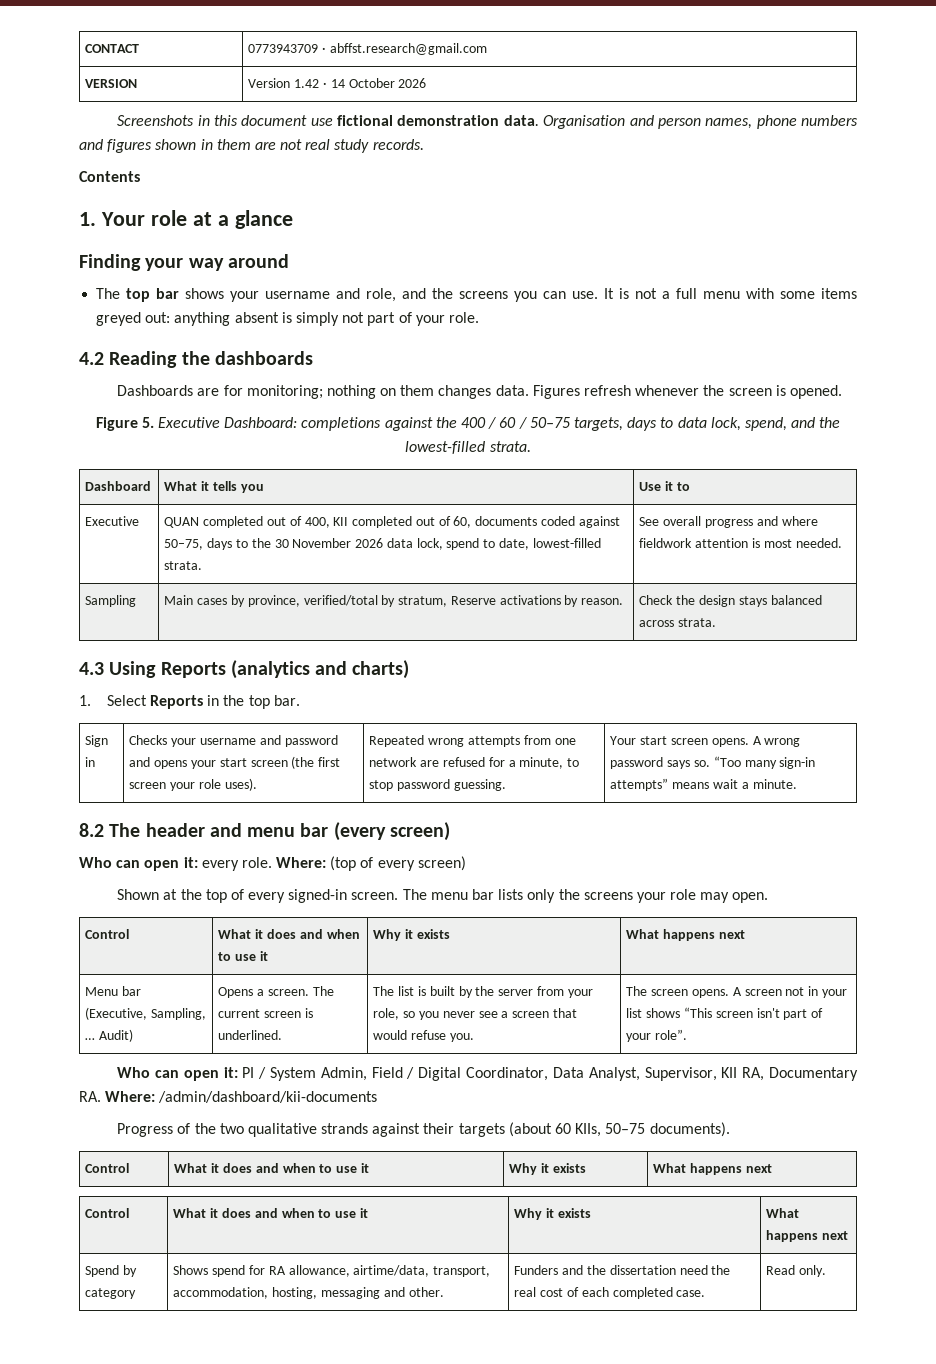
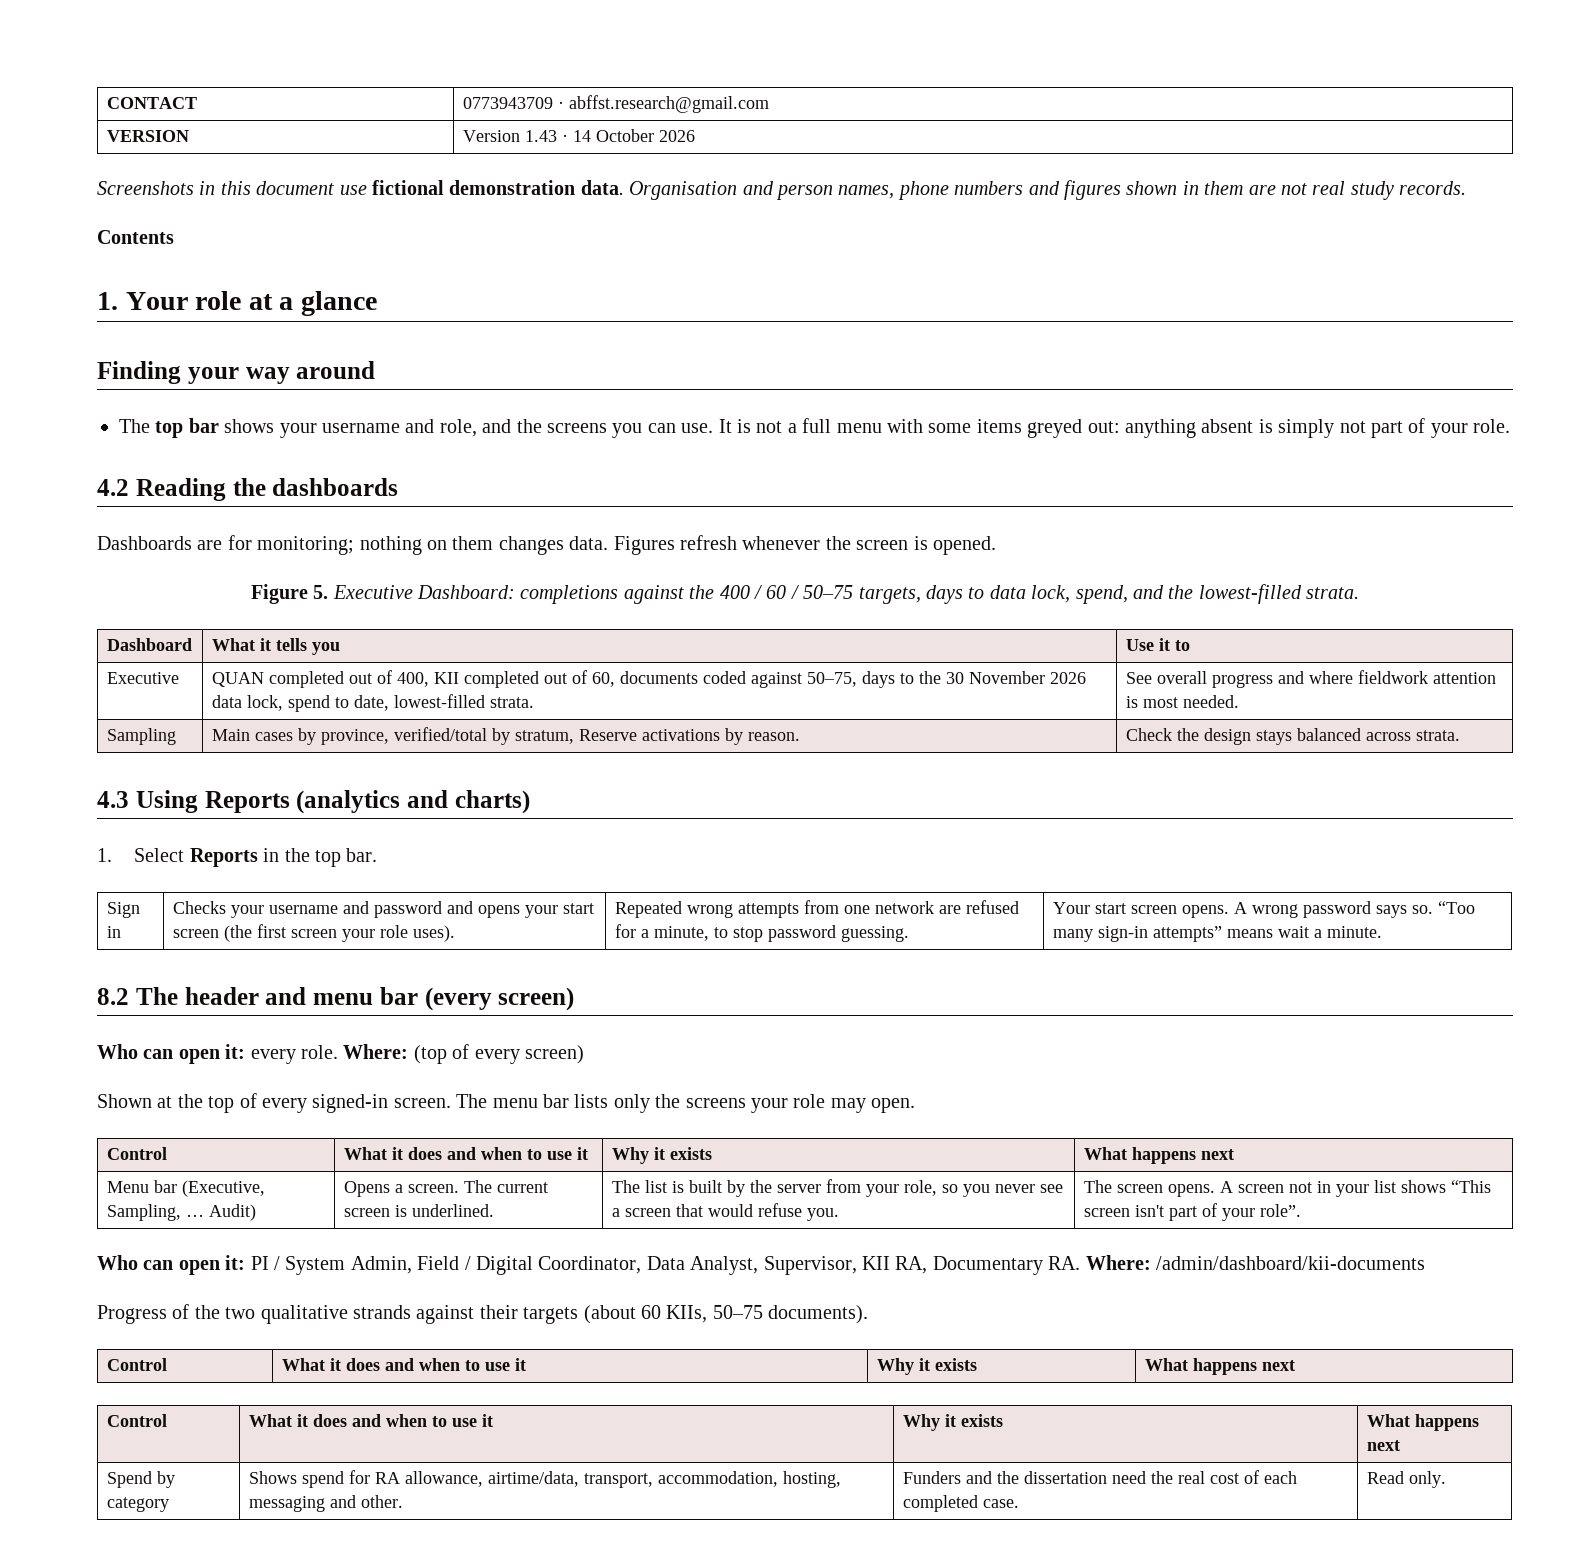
- VERSION | Version 1.42 · 14 October 2026
+ VERSION | Version 1.43 · 14 October 2026

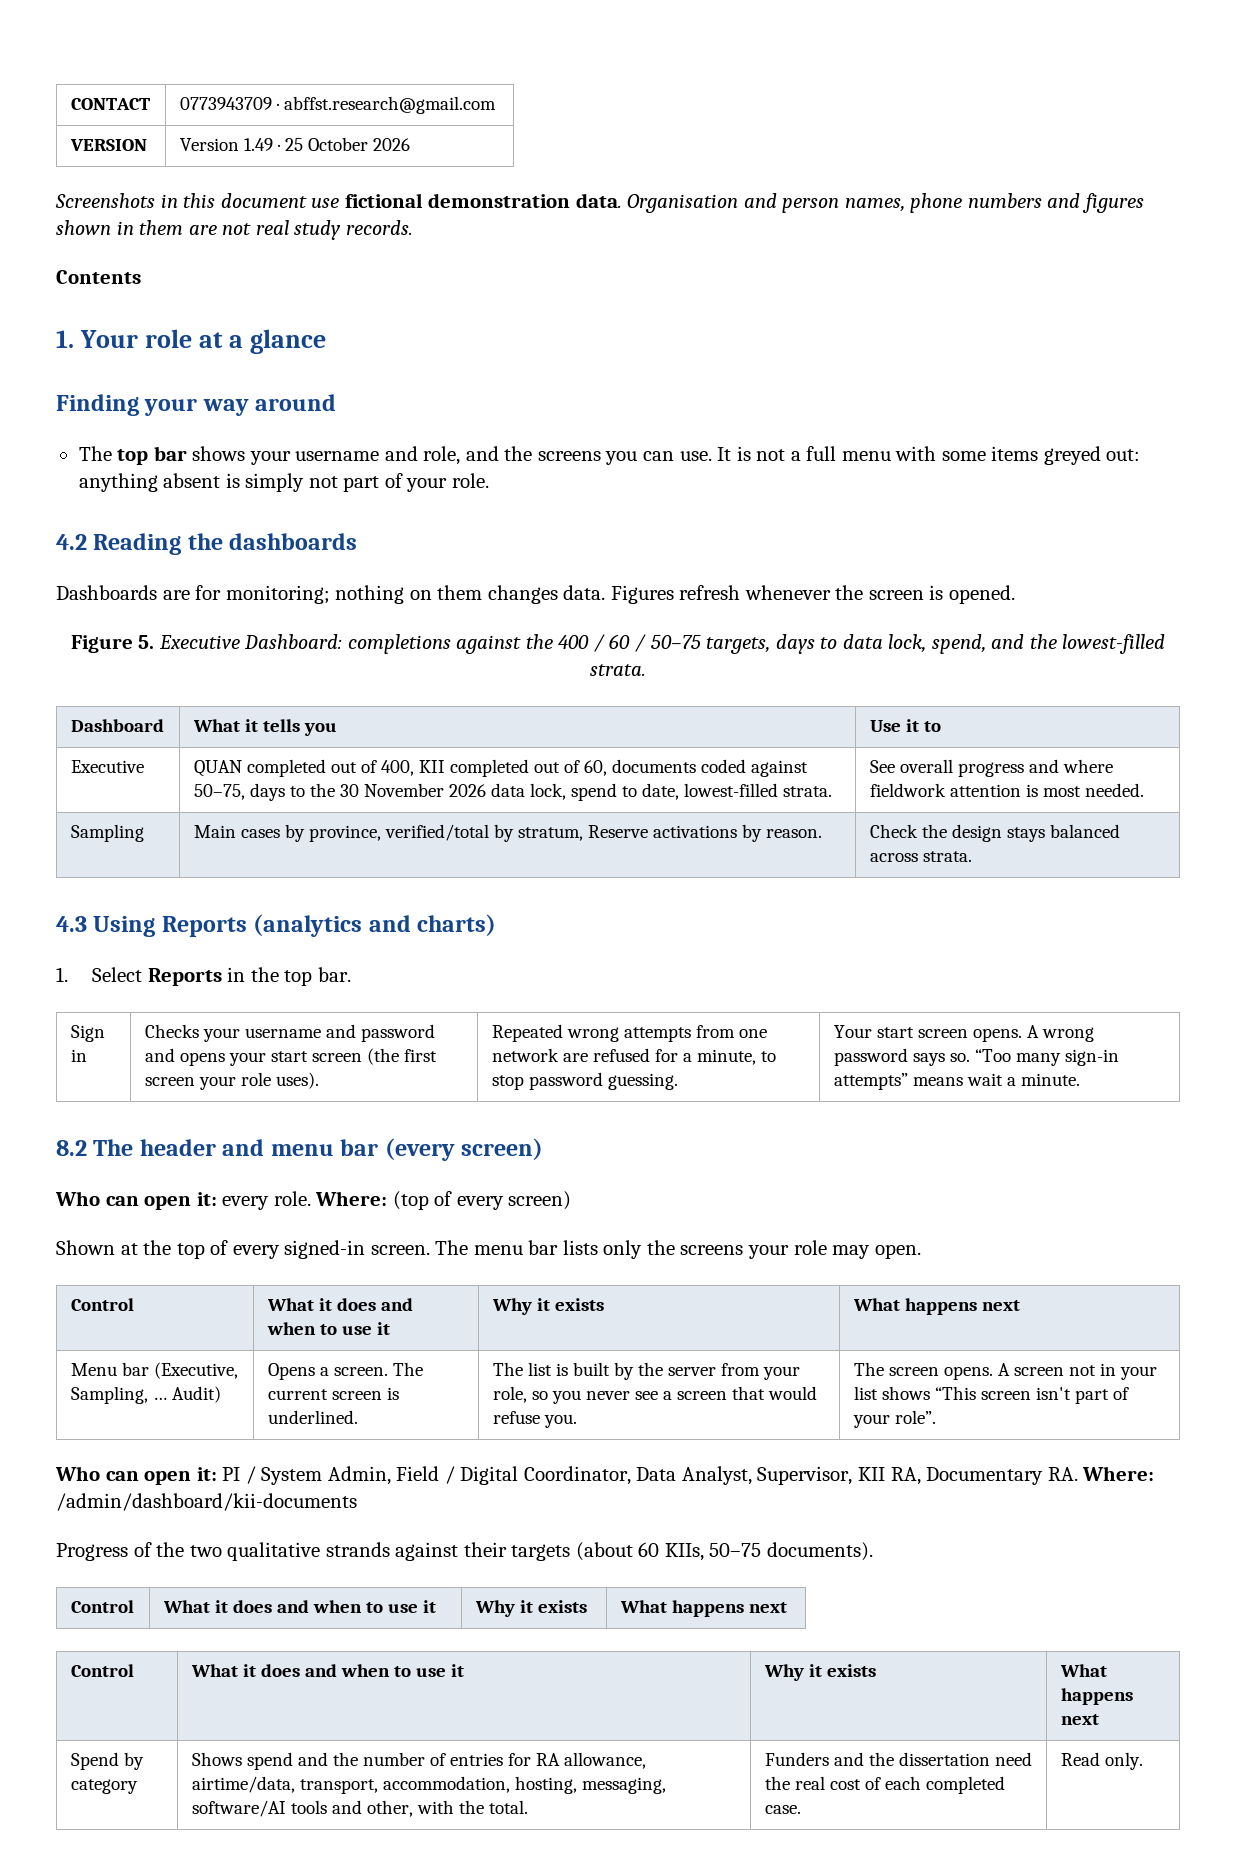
- VERSION | Version 1.43 · 14 October 2026
+ VERSION | Version 1.49 · 25 October 2026
- Spend by category | Shows spend for RA allowance, airtime/data, transport, accommodation, hosting, messaging and other. | Funders and the dissertation need the real cost of each completed case. | Read only.
+ Spend by category | Shows spend and the number of entries for RA allowance, airtime/data, transport, accommodation, hosting, messaging, software/AI tools and other, with the total. | Funders and the dissertation need the real cost of each completed case. | Read only.

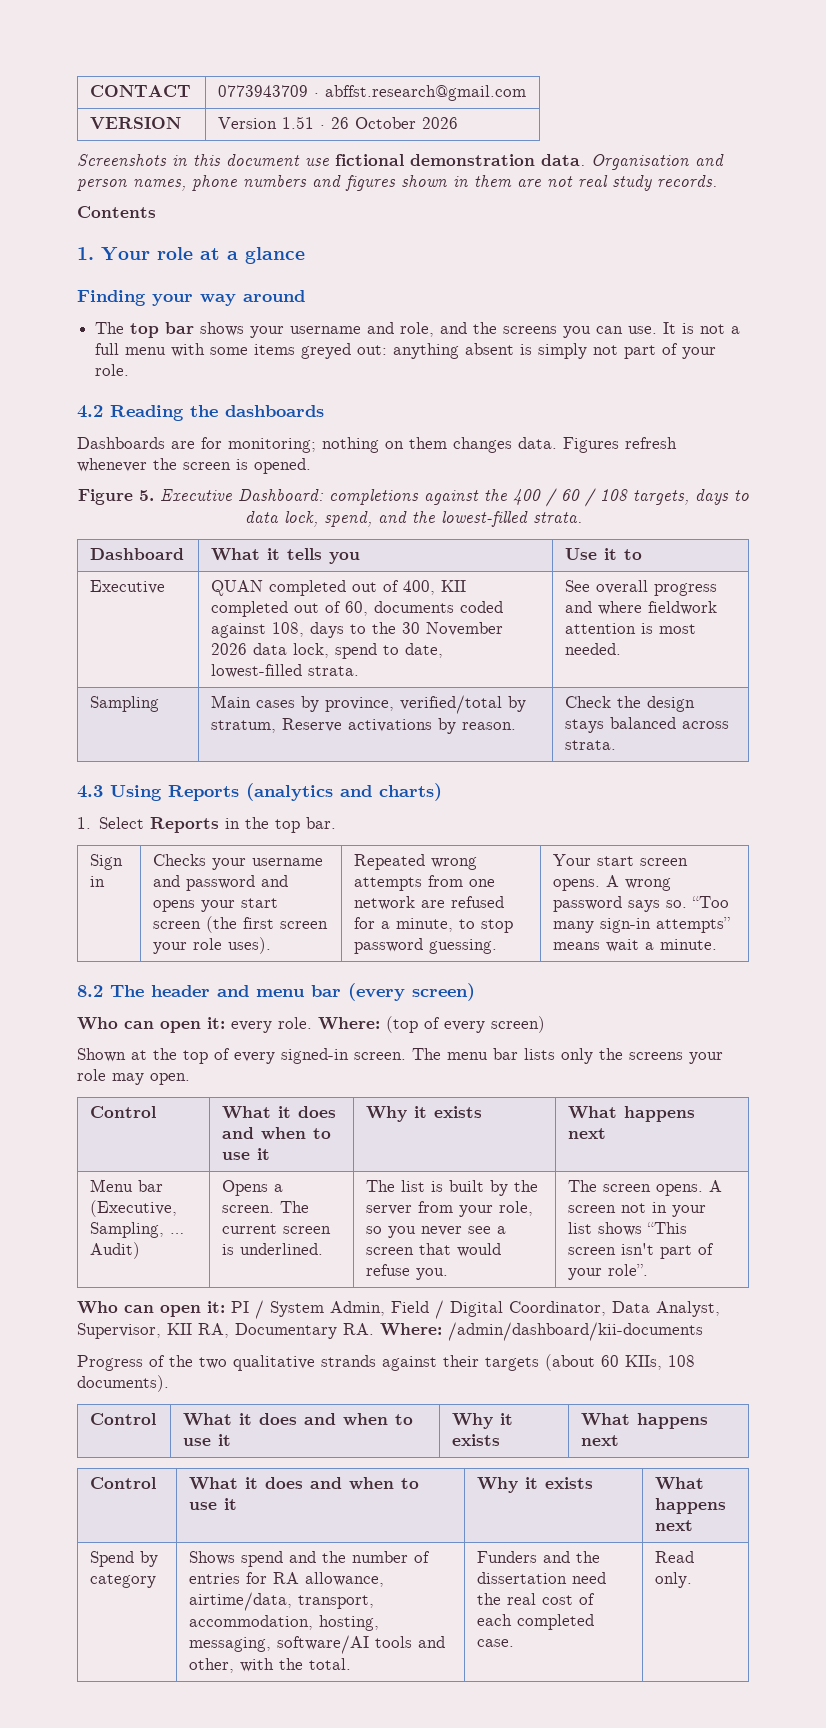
- VERSION | Version 1.49 · 25 October 2026
+ VERSION | Version 1.51 · 26 October 2026
- Figure 5. Executive Dashboard: completions against the 400 / 60 / 50–75 targets, days to data lock, spend, and the lowest-filled strata.
+ Figure 5. Executive Dashboard: completions against the 400 / 60 / 108 targets, days to data lock, spend, and the lowest-filled strata.
- Executive | QUAN completed out of 400, KII completed out of 60, documents coded against 50–75, days to the 30 November 2026 data lock, spend to date, lowest-filled strata. | See overall progress and where fieldwork attention is most needed.
+ Executive | QUAN completed out of 400, KII completed out of 60, documents coded against 108, days to the 30 November 2026 data lock, spend to date, lowest-filled strata. | See overall progress and where fieldwork attention is most needed.
- Progress of the two qualitative strands against their targets (about 60 KIIs, 50–75 documents).
+ Progress of the two qualitative strands against their targets (about 60 KIIs, 108 documents).

